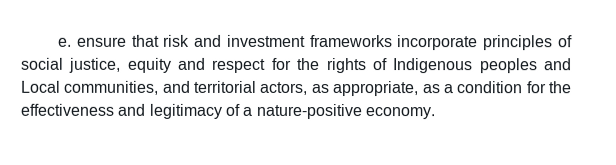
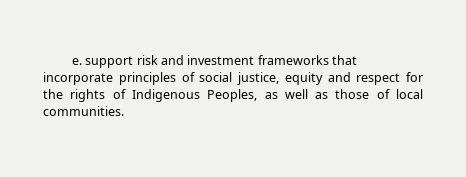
- e. ensure that risk and investment frameworks incorporate principles of social justice, equity and respect for the rights of Indigenous peoples and Local communities, and territorial actors, as appropriate, as a condition for the effectiveness and legitimacy of a nature-positive economy.
+ e. support risk and investment frameworks that incorporate principles of social justice, equity and respect for the rights of Indigenous Peoples, as well as those of local communities.

